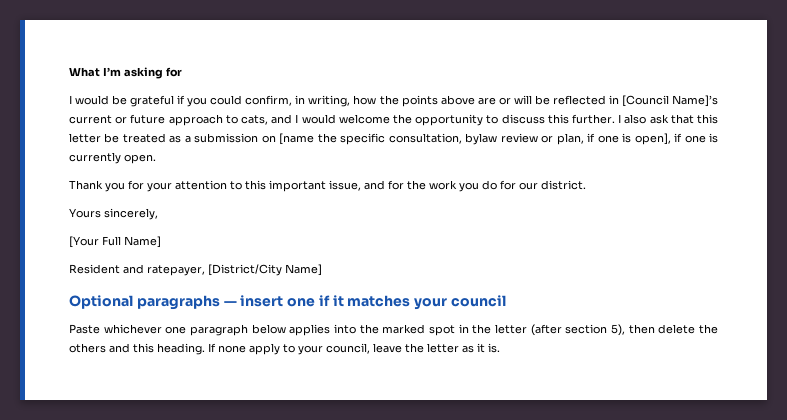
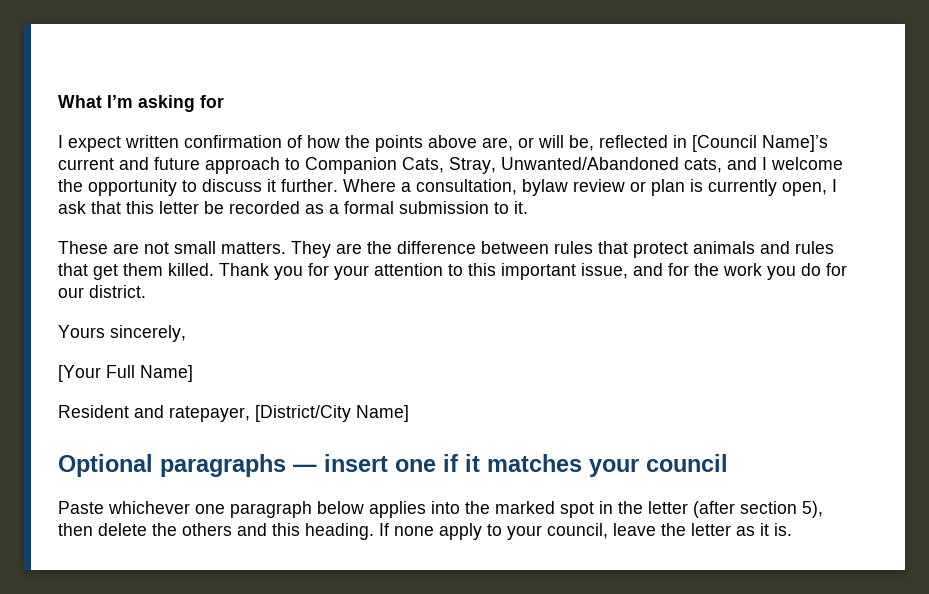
- I would be grateful if you could confirm, in writing, how the points above are or will be reflected in [Council Name]’s current or future approach to cats, and I would welcome the opportunity to discuss this further. I also ask that this letter be treated as a submission on [name the specific consultation, bylaw review or plan, if one is open], if one is currently open.
- Thank you for your attention to this important issue, and for the work you do for our district.
+ I expect written confirmation of how the points above are, or will be, reflected in [Council Name]’s current and future approach to Companion Cats, Stray, Unwanted/Abandoned cats, and I welcome the opportunity to discuss it further. Where a consultation, bylaw review or plan is currently open, I ask that this letter be recorded as a formal submission to it.
+ These are not small matters. They are the difference between rules that protect animals and rules that get them killed. Thank you for your attention to this important issue, and for the work you do for our district.

